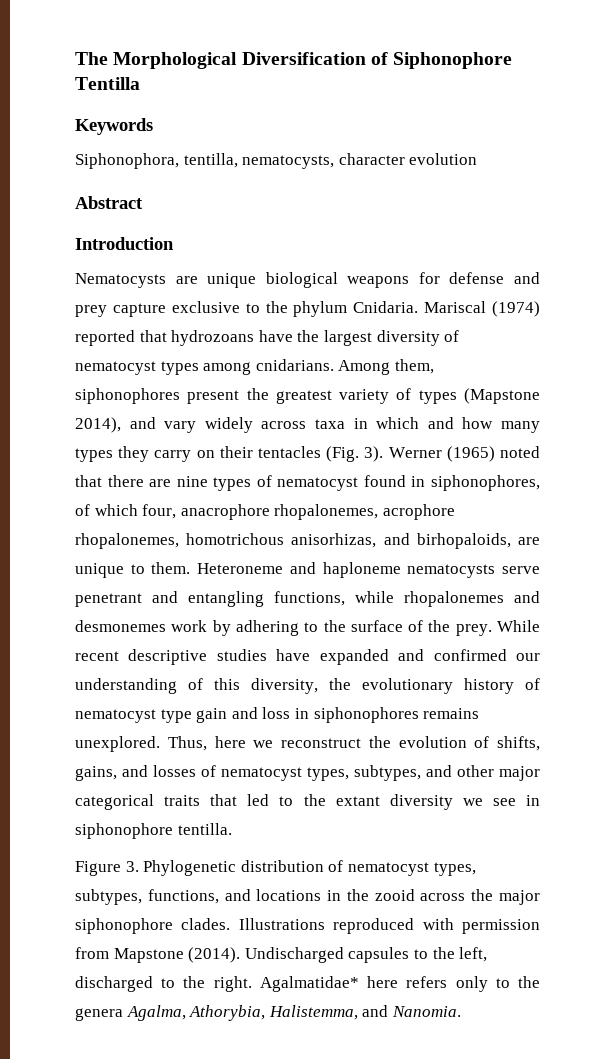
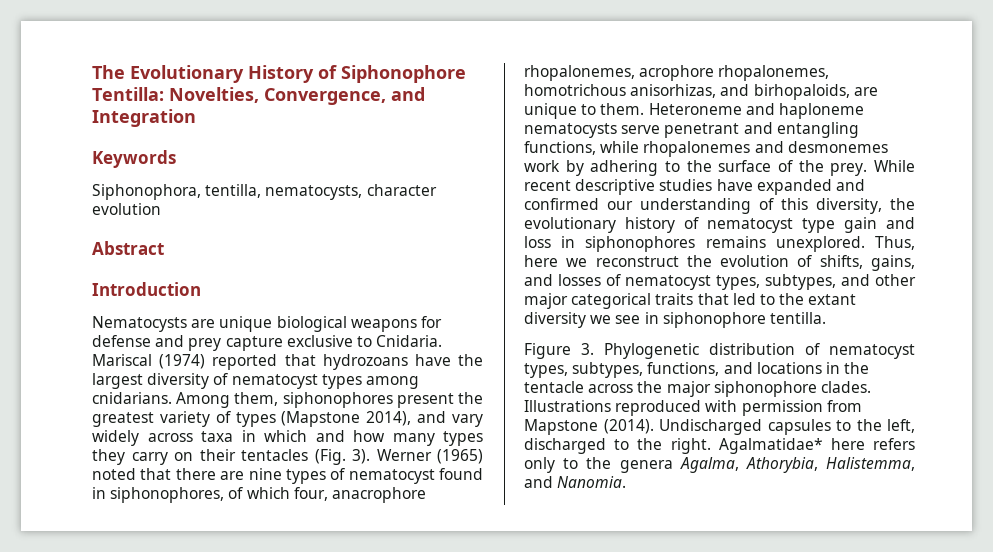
- The Morphological Diversification of Siphonophore Tentilla
+ The Evolutionary History of Siphonophore Tentilla: Novelties, Convergence, and Integration
- Nematocysts are unique biological weapons for defense and prey capture exclusive to the phylum Cnidaria.
+ Nematocysts are unique biological weapons for defense and prey capture exclusive to Cnidaria.
- Figure 3. Phylogenetic distribution of nematocyst types, subtypes, functions, and locations in the zooid across the major siphonophore clades.
+ Figure 3. Phylogenetic distribution of nematocyst types, subtypes, functions, and locations in the tentacle across the major siphonophore clades.

